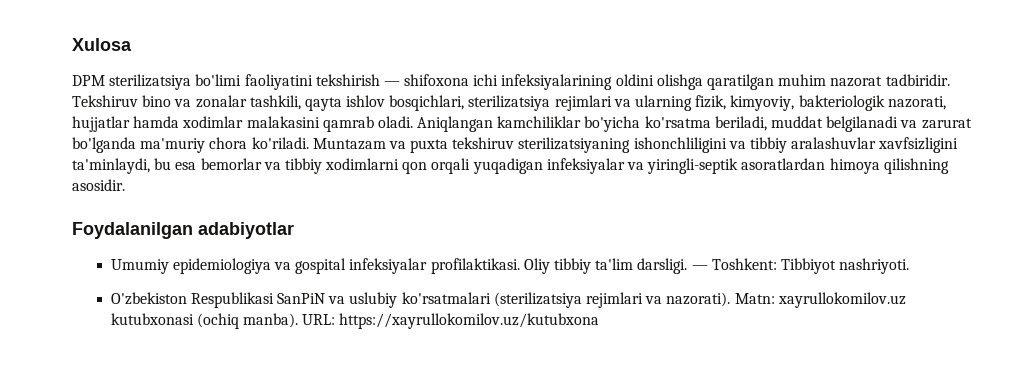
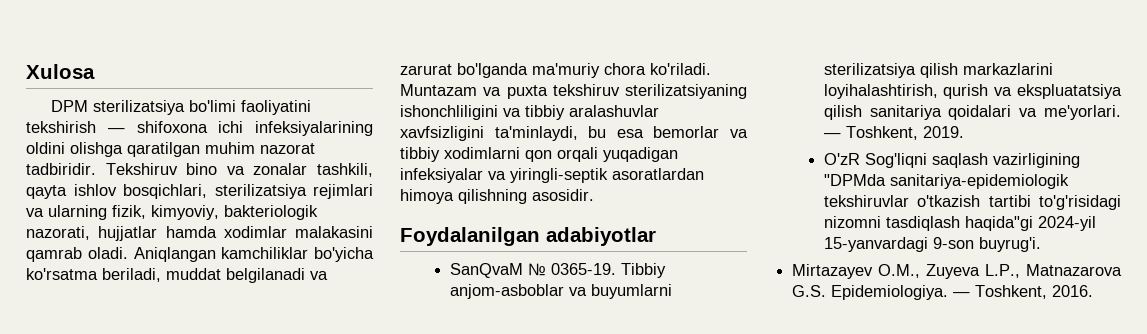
- Umumiy epidemiologiya va gospital infeksiyalar profilaktikasi. Oliy tibbiy ta'lim darsligi. — Toshkent: Tibbiyot nashriyoti.
- O'zbekiston Respublikasi SanPiN va uslubiy ko'rsatmalari (sterilizatsiya rejimlari va nazorati). Matn: xayrullokomilov.uz kutubxonasi (ochiq manba). URL: https://xayrullokomilov.uz/kutubxona
+ SanQvaM № 0365-19. Tibbiy anjom-asboblar va buyumlarni sterilizatsiya qilish markazlarini loyihalashtirish, qurish va ekspluatatsiya qilish sanitariya qoidalari va me'yorlari. — Toshkent, 2019.
+ O'zR Sog'liqni saqlash vazirligining "DPMda sanitariya-epidemiologik tekshiruvlar o'tkazish tartibi to'g'risidagi nizomni tasdiqlash haqida"gi 2024-yil 15-yanvardagi 9-son buyrug'i.
+ Mirtazayev O.M., Zuyeva L.P., Matnazarova G.S. Epidemiologiya. — Toshkent, 2016.

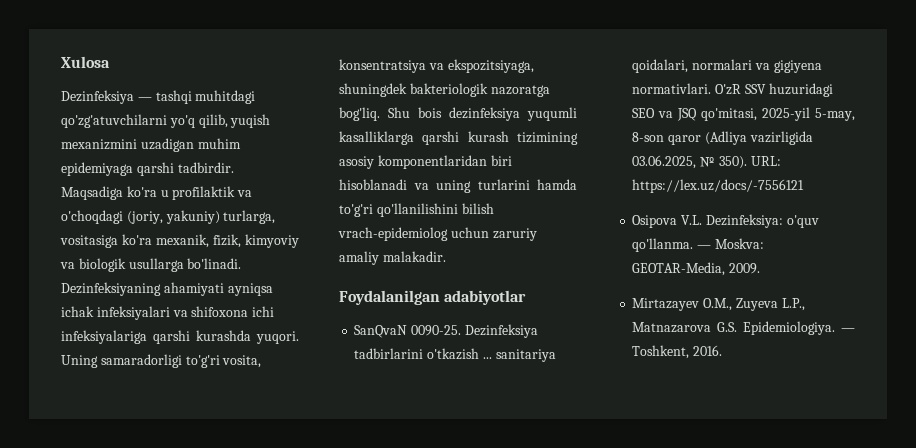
- DPM sterilizatsiya bo'limi faoliyatini tekshirish — shifoxona ichi infeksiyalarining oldini olishga qaratilgan muhim nazorat tadbiridir. Tekshiruv bino va zonalar tashkili, qayta ishlov bosqichlari, sterilizatsiya rejimlari va ularning fizik, kimyoviy, bakteriologik nazorati, hujjatlar hamda xodimlar malakasini qamrab oladi. Aniqlangan kamchiliklar bo'yicha ko'rsatma beriladi, muddat belgilanadi va zarurat bo'lganda ma'muriy chora ko'riladi. Muntazam va puxta tekshiruv sterilizatsiyaning ishonchliligini va tibbiy aralashuvlar xavfsizligini ta'minlaydi, bu esa bemorlar va tibbiy xodimlarni qon orqali yuqadigan infeksiyalar va yiringli-septik asoratlardan himoya qilishning asosidir.
+ Dezinfeksiya — tashqi muhitdagi qo'zg'atuvchilarni yo'q qilib, yuqish mexanizmini uzadigan muhim epidemiyaga qarshi tadbirdir. Maqsadiga ko'ra u profilaktik va o'choqdagi (joriy, yakuniy) turlarga, vositasiga ko'ra mexanik, fizik, kimyoviy va biologik usullarga bo'linadi. Dezinfeksiyaning ahamiyati ayniqsa ichak infeksiyalari va shifoxona ichi infeksiyalariga qarshi kurashda yuqori. Uning samaradorligi to'g'ri vosita, konsentratsiya va ekspozitsiyaga, shuningdek bakteriologik nazoratga bog'liq. Shu bois dezinfeksiya yuqumli kasalliklarga qarshi kurash tizimining asosiy komponentlaridan biri hisoblanadi va uning turlarini hamda to'g'ri qo'llanilishini bilish vrach-epidemiolog uchun zaruriy amaliy malakadir.
  Foydalanilgan adabiyotlar
- SanQvaM № 0365-19. Tibbiy anjom-asboblar va buyumlarni sterilizatsiya qilish markazlarini loyihalashtirish, qurish va ekspluatatsiya qilish sanitariya qoidalari va me'yorlari. — Toshkent, 2019.
- O'zR Sog'liqni saqlash vazirligining "DPMda sanitariya-epidemiologik tekshiruvlar o'tkazish tartibi to'g'risidagi nizomni tasdiqlash haqida"gi 2024-yil 15-yanvardagi 9-son buyrug'i.
+ SanQvaN 0090-25. Dezinfeksiya tadbirlarini o'tkazish ... sanitariya qoidalari, normalari va gigiyena normativlari. O'zR SSV huzuridagi SEO va JSQ qo'mitasi, 2025-yil 5-may, 8-son qaror (Adliya vazirligida 03.06.2025, № 350). URL: https://lex.uz/docs/-7556121
+ Osipova V.L. Dezinfeksiya: o'quv qo'llanma. — Moskva: GEOTAR-Media, 2009.

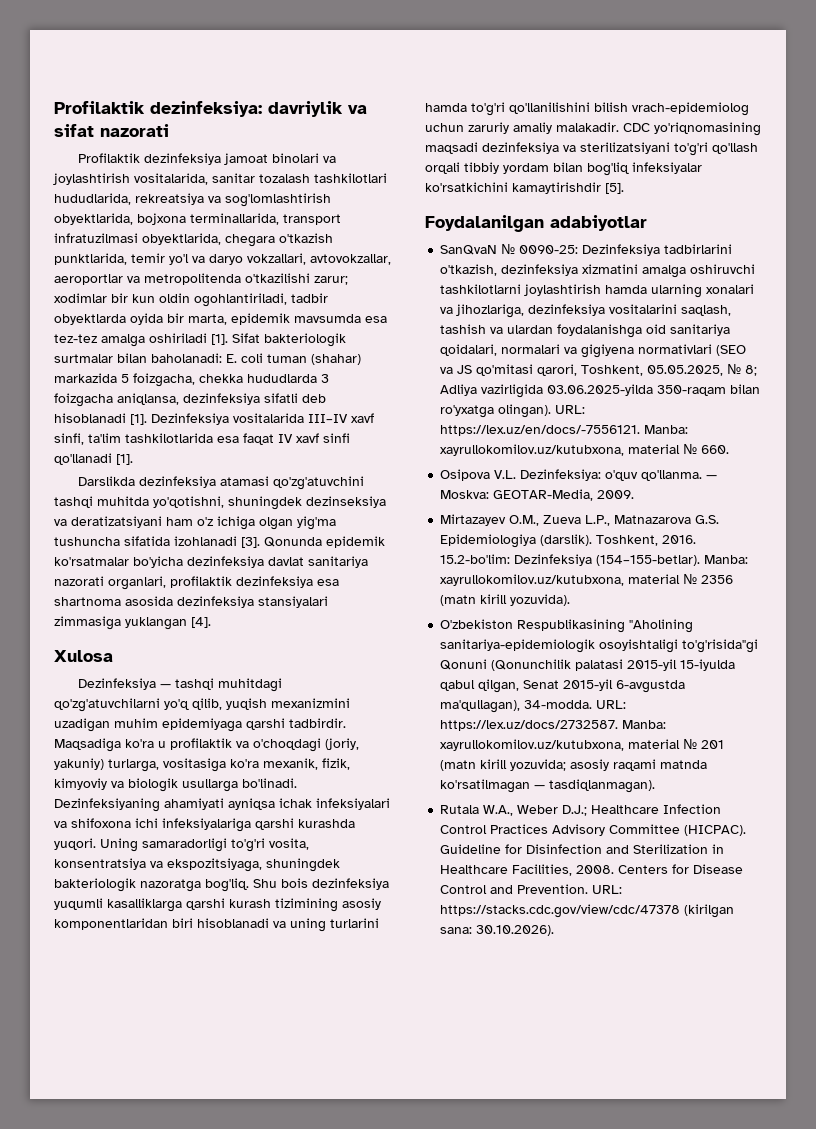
+ Profilaktik dezinfeksiya: davriylik va sifat nazorati
+ Profilaktik dezinfeksiya jamoat binolari va joylashtirish vositalarida, sanitar tozalash tashkilotlari hududlarida, rekreatsiya va sog'lomlashtirish obyektlarida, bojxona terminallarida, transport infratuzilmasi obyektlarida, chegara o'tkazish punktlarida, temir yo'l va daryo vokzallari, avtovokzallar, aeroportlar va metropolitenda o'tkazilishi zarur; xodimlar bir kun oldin ogohlantiriladi, tadbir obyektlarda oyida bir marta, epidemik mavsumda esa tez-tez amalga oshiriladi [1]. Sifat bakteriologik surtmalar bilan baholanadi: E. coli tuman (shahar) markazida 5 foizgacha, chekka hududlarda 3 foizgacha aniqlansa, dezinfeksiya sifatli deb hisoblanadi [1]. Dezinfeksiya vositalarida III–IV xavf sinfi, ta'lim tashkilotlarida esa faqat IV xavf sinfi qo'llanadi [1].
+ Darslikda dezinfeksiya atamasi qo'zg'atuvchini tashqi muhitda yo'qotishni, shuningdek dezinseksiya va deratizatsiyani ham o'z ichiga olgan yig'ma tushuncha sifatida izohlanadi [3]. Qonunda epidemik ko'rsatmalar bo'yicha dezinfeksiya davlat sanitariya nazorati organlari, profilaktik dezinfeksiya esa shartnoma asosida dezinfeksiya stansiyalari zimmasiga yuklangan [4].
- Shu bois dezinfeksiya yuqumli kasalliklarga qarshi kurash tizimining asosiy komponentlaridan biri hisoblanadi va uning turlarini hamda to'g'ri qo'llanilishini bilish vrach-epidemiolog uchun zaruriy amaliy malakadir.
+ Shu bois dezinfeksiya yuqumli kasalliklarga qarshi kurash tizimining asosiy komponentlaridan biri hisoblanadi va uning turlarini hamda to'g'ri qo'llanilishini bilish vrach-epidemiolog uchun zaruriy amaliy malakadir. CDC yo'riqnomasining maqsadi dezinfeksiya va sterilizatsiyani to'g'ri qo'llash orqali tibbiy yordam bilan bog'liq infeksiyalar ko'rsatkichini kamaytirishdir [5].
  Foydalanilgan adabiyotlar
- SanQvaN 0090-25. Dezinfeksiya tadbirlarini o'tkazish ... sanitariya qoidalari, normalari va gigiyena normativlari. O'zR SSV huzuridagi SEO va JSQ qo'mitasi, 2025-yil 5-may, 8-son qaror (Adliya vazirligida 03.06.2025, № 350). URL: https://lex.uz/docs/-7556121
+ SanQvaN № 0090-25: Dezinfeksiya tadbirlarini o'tkazish, dezinfeksiya xizmatini amalga oshiruvchi tashkilotlarni joylashtirish hamda ularning xonalari va jihozlariga, dezinfeksiya vositalarini saqlash, tashish va ulardan foydalanishga oid sanitariya qoidalari, normalari va gigiyena normativlari (SEO va JS qo'mitasi qarori, Toshkent, 05.05.2025, № 8; Adliya vazirligida 03.06.2025-yilda 350-raqam bilan ro'yxatga olingan). URL: https://lex.uz/en/docs/-7556121. Manba: xayrullokomilov.uz/kutubxona, material № 660.
- Mirtazayev O.M., Zuyeva L.P., Matnazarova G.S. Epidemiologiya. — Toshkent, 2016.
+ Mirtazayev O.M., Zueva L.P., Matnazarova G.S. Epidemiologiya (darslik). Toshkent, 2016. 15.2-bo'lim: Dezinfeksiya (154–155-betlar). Manba: xayrullokomilov.uz/kutubxona, material № 2356 (matn kirill yozuvida).
+ O'zbekiston Respublikasining "Aholining sanitariya-epidemiologik osoyishtaligi to'g'risida"gi Qonuni (Qonunchilik palatasi 2015-yil 15-iyulda qabul qilgan, Senat 2015-yil 6-avgustda ma'qullagan), 34-modda. URL: https://lex.uz/docs/2732587. Manba: xayrullokomilov.uz/kutubxona, material № 201 (matn kirill yozuvida; asosiy raqami matnda ko'rsatilmagan — tasdiqlanmagan).
+ Rutala W.A., Weber D.J.; Healthcare Infection Control Practices Advisory Committee (HICPAC). Guideline for Disinfection and Sterilization in Healthcare Facilities, 2008. Centers for Disease Control and Prevention. URL: https://stacks.cdc.gov/view/cdc/47378 (kirilgan sana: 30.10.2026).

